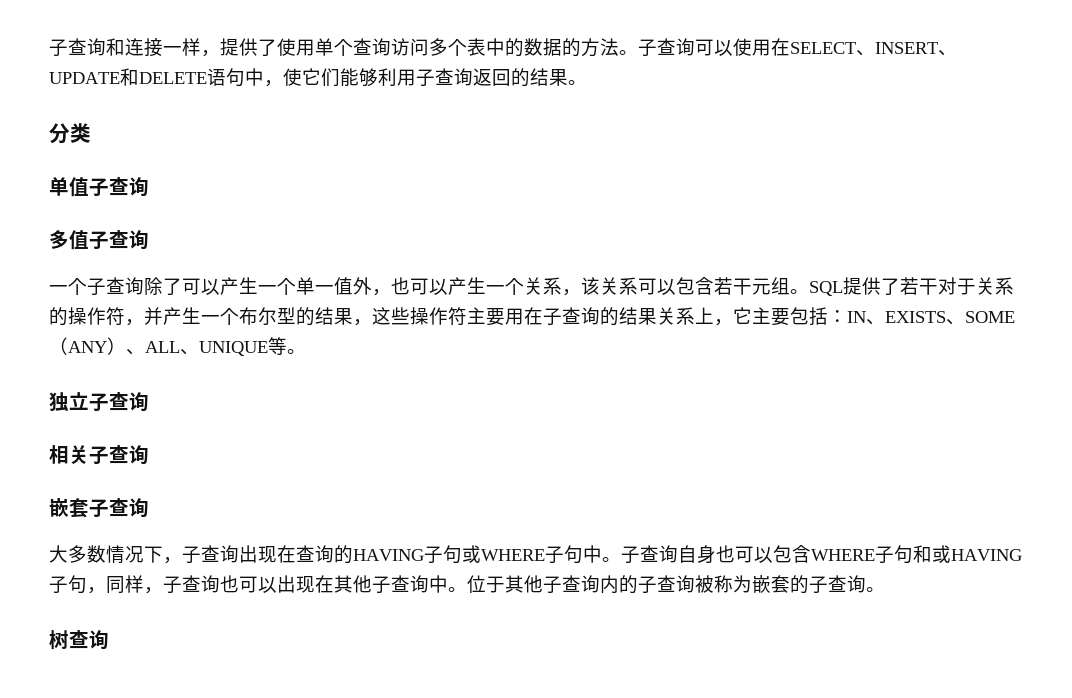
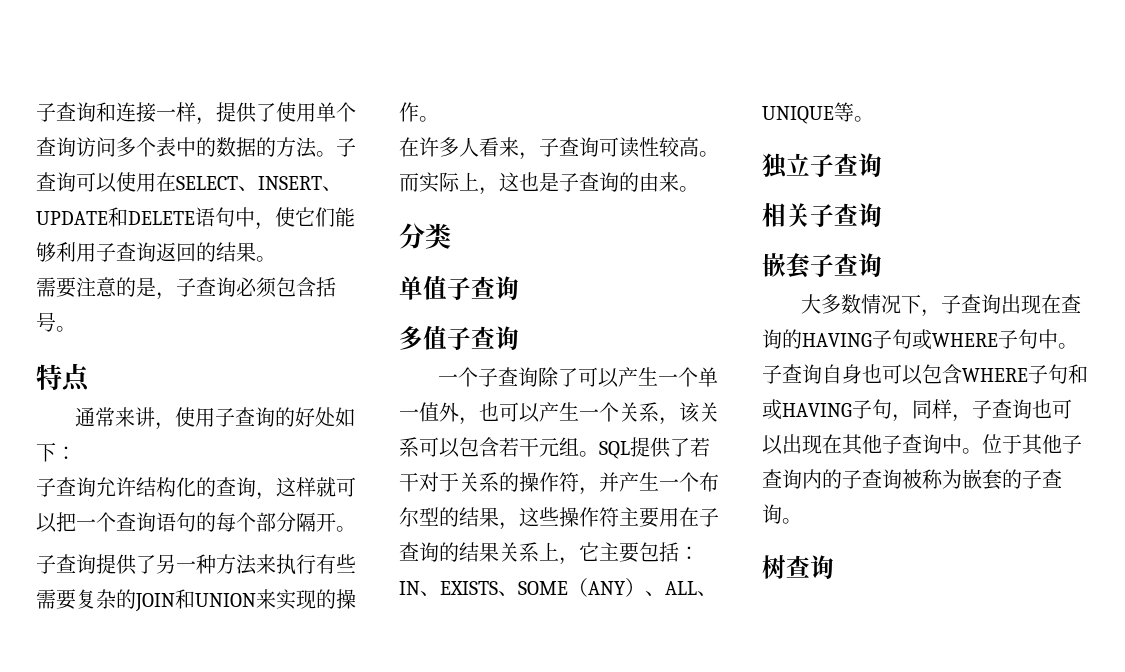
+ 需要注意的是，子查询必须包含括号。
+ 特点
+ 通常来讲，使用子查询的好处如下：
+ 子查询允许结构化的查询，这样就可以把一个查询语句的每个部分隔开。
+ 子查询提供了另一种方法来执行有些需要复杂的JOIN和UNION来实现的操作。
+ 在许多人看来，子查询可读性较高。而实际上，这也是子查询的由来。

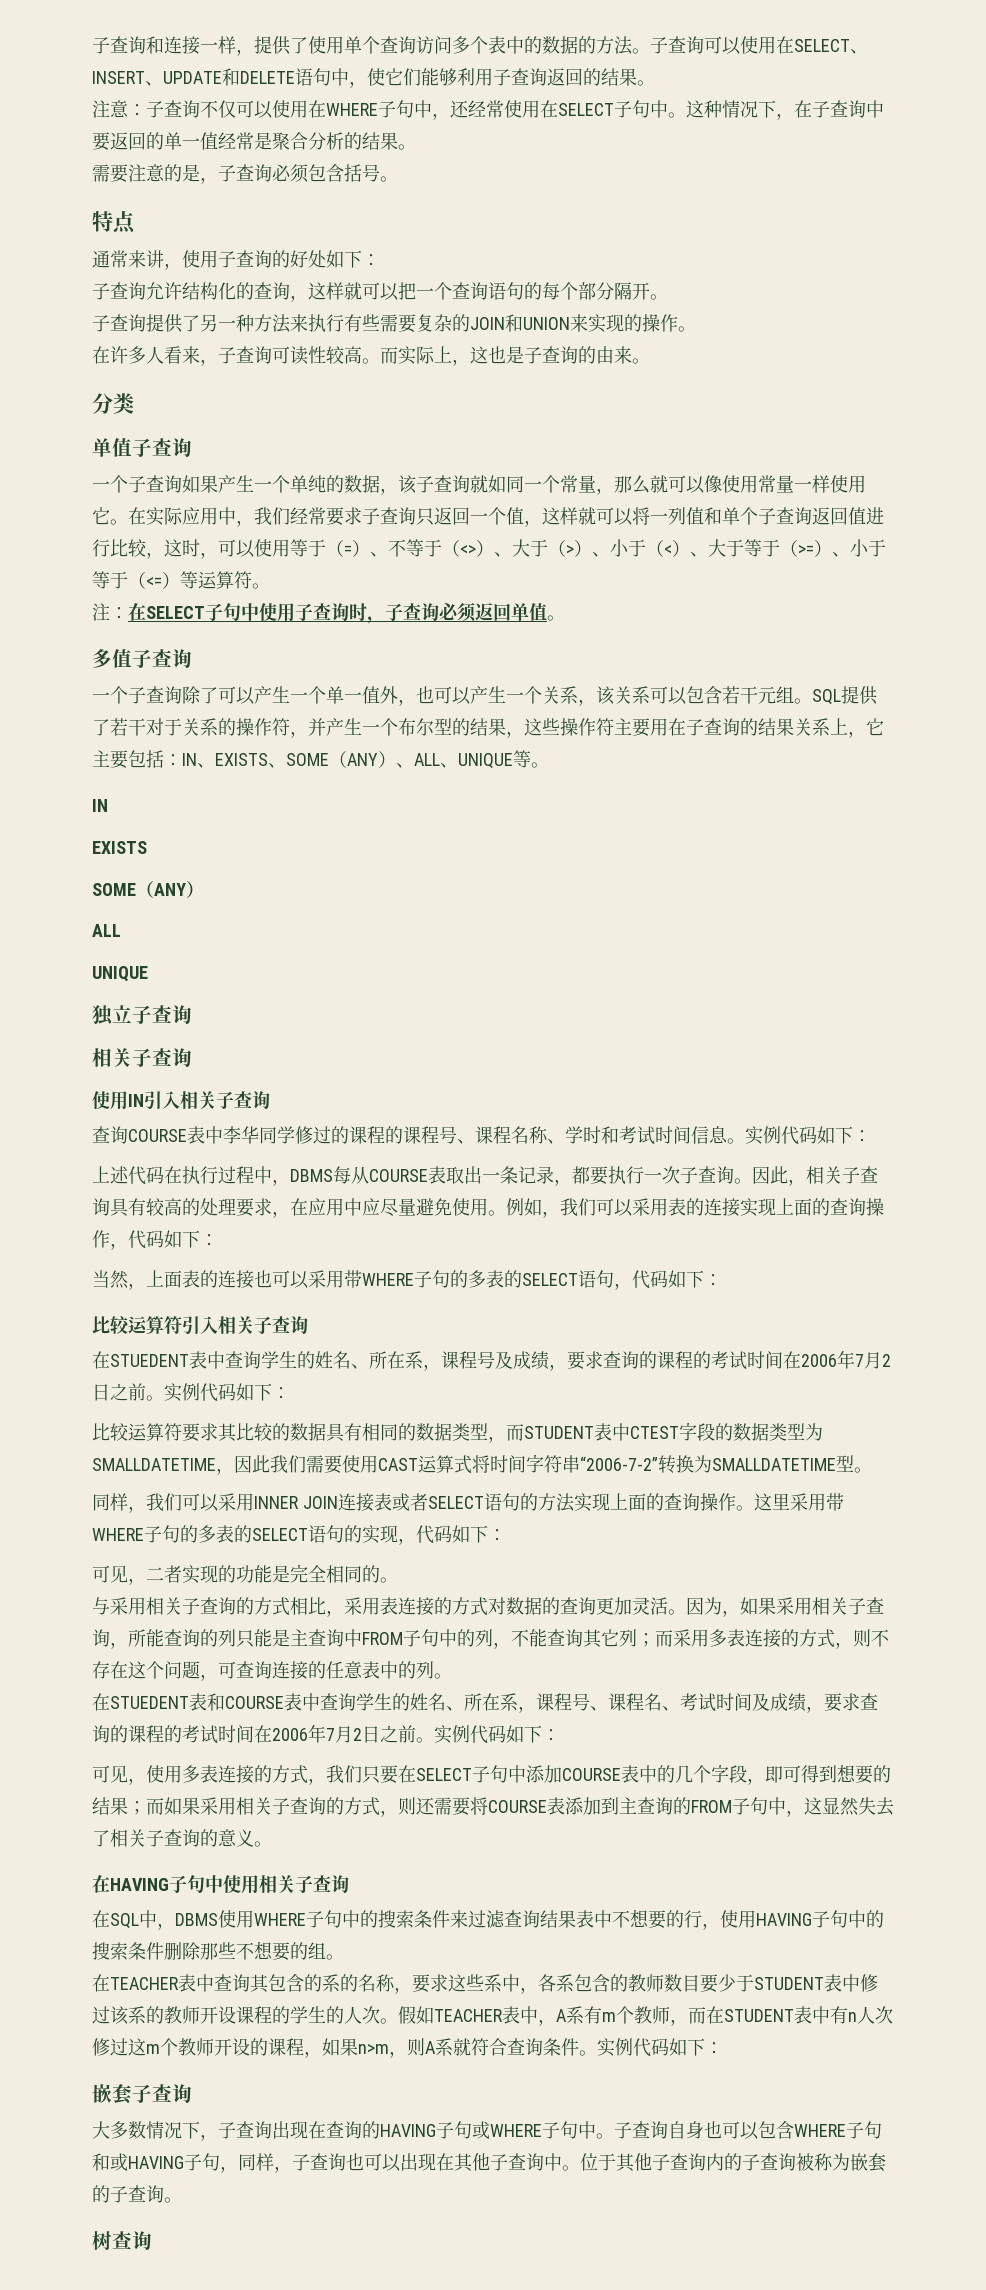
+ 注意：子查询不仅可以使用在WHERE子句中，还经常使用在SELECT子句中。这种情况下，在子查询中要返回的单一值经常是聚合分析的结果。
+ 一个子查询如果产生一个单纯的数据，该子查询就如同一个常量，那么就可以像使用常量一样使用它。在实际应用中，我们经常要求子查询只返回一个值，这样就可以将一列值和单个子查询返回值进行比较，这时，可以使用等于（=）、不等于（<>）、大于（>）、小于（<）、大于等于（>=）、小于等于（<=）等运算符。
+ 注：在SELECT子句中使用子查询时，子查询必须返回单值。
  SQL提供了若干对于关系的操作符，并产生一个布尔型的结果，这些操作符主要用在子查询的结果关系上，它主要包括：IN、EXISTS、SOME（ANY）、ALL、UNIQUE等。
+ IN
+ EXISTS
+ SOME（ANY）
+ ALL
+ UNIQUE
+ 使用IN引入相关子查询
+ 查询COURSE表中李华同学修过的课程的课程号、课程名称、学时和考试时间信息。实例代码如下：
+ 上述代码在执行过程中，DBMS每从COURSE表取出一条记录，都要执行一次子查询。因此，相关子查询具有较高的处理要求，在应用中应尽量避免使用。例如，我们可以采用表的连接实现上面的查询操作，代码如下：
+ 当然，上面表的连接也可以采用带WHERE子句的多表的SELECT语句，代码如下：
+ 比较运算符引入相关子查询
+ 在STUEDENT表中查询学生的姓名、所在系，课程号及成绩，要求查询的课程的考试时间在2006年7月2日之前。实例代码如下：
+ 比较运算符要求其比较的数据具有相同的数据类型，而STUDENT表中CTEST字段的数据类型为SMALLDATETIME，因此我们需要使用CAST运算式将时间字符串“2006-7-2”转换为SMALLDATETIME型。
+ 同样，我们可以采用INNER JOIN连接表或者SELECT语句的方法实现上面的查询操作。这里采用带WHERE子句的多表的SELECT语句的实现，代码如下：
+ 可见，二者实现的功能是完全相同的。
+ 与采用相关子查询的方式相比，采用表连接的方式对数据的查询更加灵活。因为，如果采用相关子查询，所能查询的列只能是主查询中FROM子句中的列，不能查询其它列；而采用多表连接的方式，则不存在这个问题，可查询连接的任意表中的列。
+ 在STUEDENT表和COURSE表中查询学生的姓名、所在系，课程号、课程名、考试时间及成绩，要求查询的课程的考试时间在2006年7月2日之前。实例代码如下：
+ 可见，使用多表连接的方式，我们只要在SELECT子句中添加COURSE表中的几个字段，即可得到想要的结果；而如果采用相关子查询的方式，则还需要将COURSE表添加到主查询的FROM子句中，这显然失去了相关子查询的意义。
+ 在HAVING子句中使用相关子查询
+ 在SQL中，DBMS使用WHERE子句中的搜索条件来过滤查询结果表中不想要的行，使用HAVING子句中的搜索条件删除那些不想要的组。
+ 在TEACHER表中查询其包含的系的名称，要求这些系中，各系包含的教师数目要少于STUDENT表中修过该系的教师开设课程的学生的人次。假如TEACHER表中，A系有m个教师，而在STUDENT表中有n人次修过这m个教师开设的课程，如果n>m，则A系就符合查询条件。实例代码如下：

